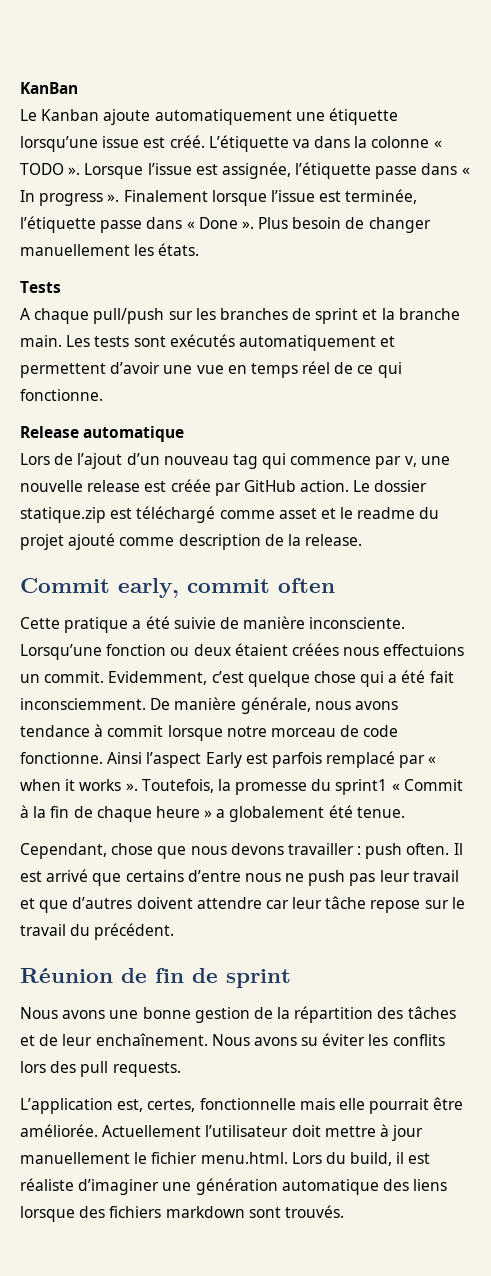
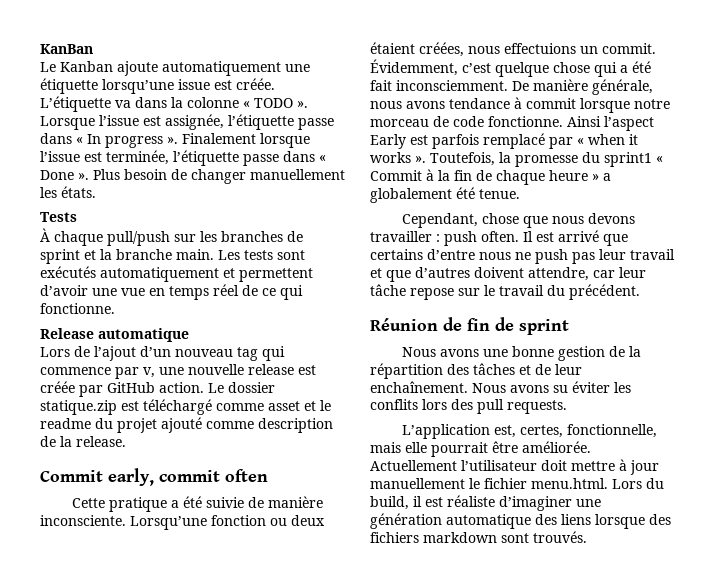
- Le Kanban ajoute automatiquement une étiquette lorsqu’une issue est créé.
+ Le Kanban ajoute automatiquement une étiquette lorsqu’une issue est créée.
- A chaque pull/push sur les branches de sprint et la branche main.
+ À chaque pull/push sur les branches de sprint et la branche main.
- Lorsqu’une fonction ou deux étaient créées nous effectuions un commit.
+ Lorsqu’une fonction ou deux étaient créées, nous effectuions un commit.
- Evidemment, c’est quelque chose qui a été fait inconsciemment.
+ Évidemment, c’est quelque chose qui a été fait inconsciemment.
- Il est arrivé que certains d’entre nous ne push pas leur travail et que d’autres doivent attendre car leur tâche repose sur le travail du précédent.
+ Il est arrivé que certains d’entre nous ne push pas leur travail et que d’autres doivent attendre, car leur tâche repose sur le travail du précédent.
- L’application est, certes, fonctionnelle mais elle pourrait être améliorée.
+ L’application est, certes, fonctionnelle, mais elle pourrait être améliorée.

